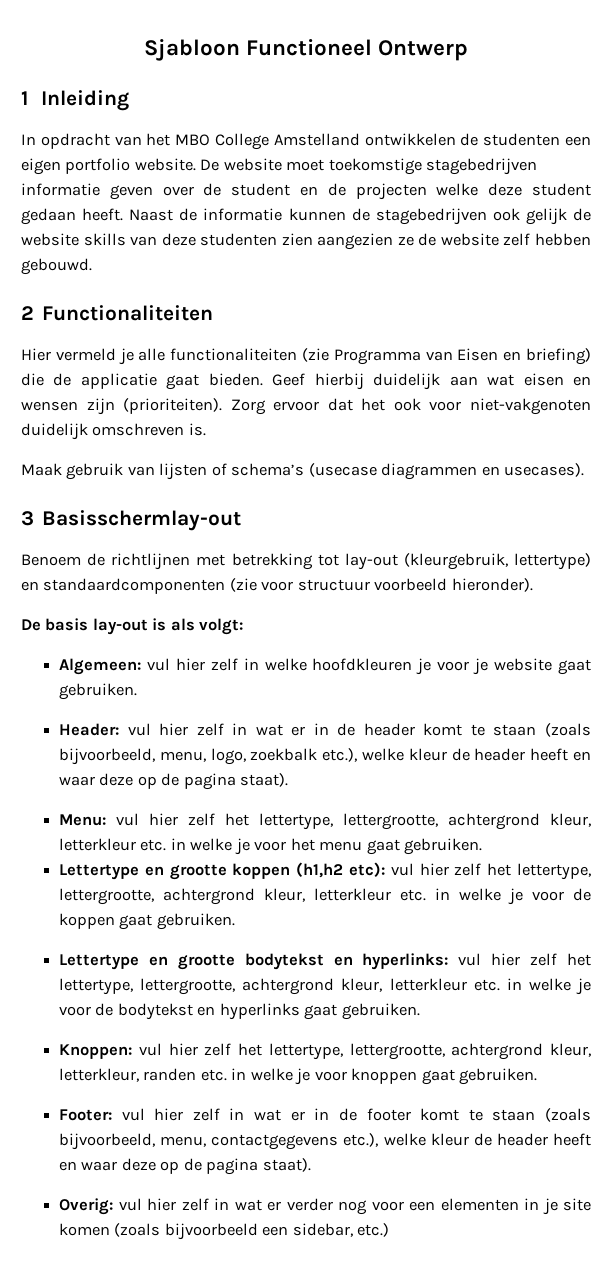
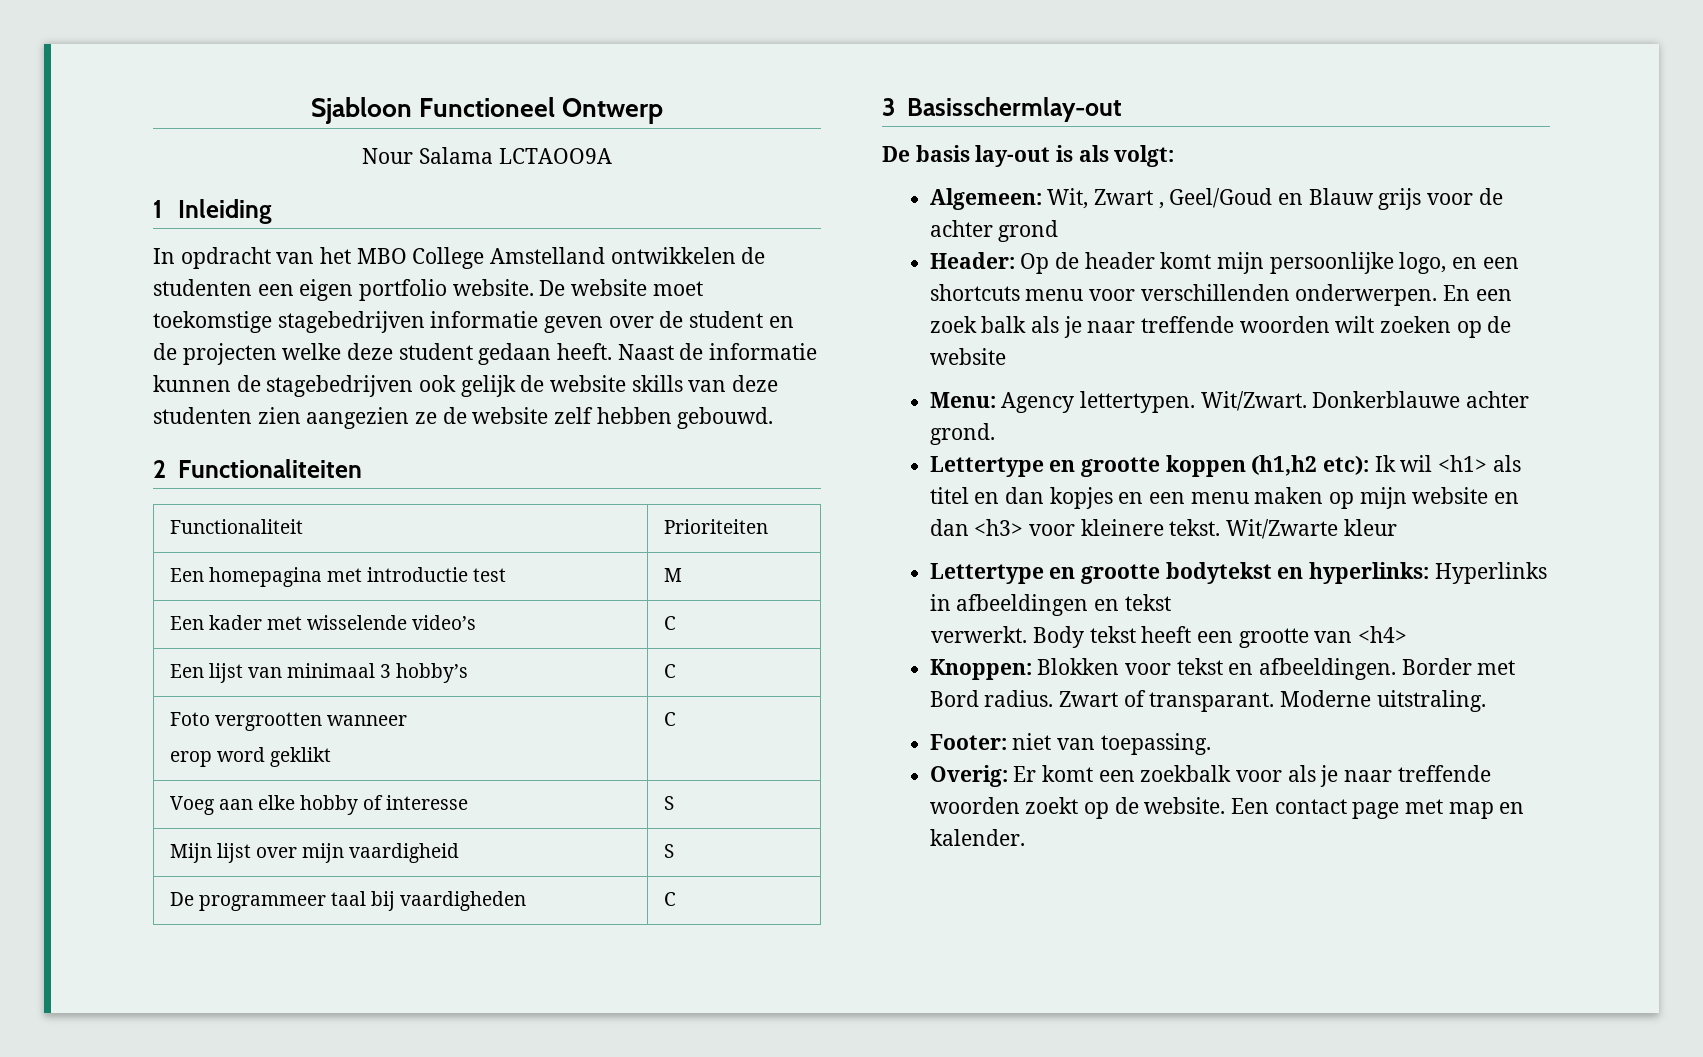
+ Nour Salama LCTAOO9A
- Hier vermeld je alle functionaliteiten (zie Programma van Eisen en briefing) die de applicatie gaat bieden. Geef hierbij duidelijk aan wat eisen en wensen zijn (prioriteiten). Zorg ervoor dat het ook voor niet-vakgenoten duidelijk omschreven is.
- Maak gebruik van lijsten of schema’s (usecase diagrammen en usecases).
+ Functionaliteit | Prioriteiten
+ Een homepagina met introductie test | M
+ Een kader met wisselende video’s | C
+ Een lijst van minimaal 3 hobby’s | C
+ Foto vergrootten wanneer
+ erop word geklikt | C
+ Voeg aan elke hobby of interesse | S
+ Mijn lijst over mijn vaardigheid | S
+ De programmeer taal bij vaardigheden | C
  3 Basisschermlay-out
- Benoem de richtlijnen met betrekking tot lay-out (kleurgebruik, lettertype) en standaardcomponenten (zie voor structuur voorbeeld hieronder).
- Algemeen: vul hier zelf in welke hoofdkleuren je voor je website gaat gebruiken.
- Header: vul hier zelf in wat er in de header komt te staan (zoals bijvoorbeeld, menu, logo, zoekbalk etc.), welke kleur de header heeft en waar deze op de pagina staat).
- Menu: vul hier zelf het lettertype, lettergrootte, achtergrond kleur, letterkleur etc. in welke je voor het menu gaat gebruiken.
+ Algemeen: Wit, Zwart , Geel/Goud en Blauw grijs voor de achter grond
+ Header: Op de header komt mijn persoonlijke logo, en een shortcuts menu voor verschillenden onderwerpen. En een zoek balk als je naar treffende woorden wilt zoeken op de website
+ Menu: Agency lettertypen. Wit/Zwart. Donkerblauwe achter grond.
- Lettertype en grootte koppen (h1,h2 etc): vul hier zelf het lettertype, lettergrootte, achtergrond kleur, letterkleur etc. in welke je voor de koppen gaat gebruiken.
+ Lettertype en grootte koppen (h1,h2 etc): Ik wil <h1> als titel en dan kopjes en een menu maken op mijn website en dan <h3> voor kleinere tekst. Wit/Zwarte kleur
- Lettertype en grootte bodytekst en hyperlinks: vul hier zelf het lettertype, lettergrootte, achtergrond kleur, letterkleur etc. in welke je voor de bodytekst en hyperlinks gaat gebruiken.
- Knoppen: vul hier zelf het lettertype, lettergrootte, achtergrond kleur, letterkleur, randen etc. in welke je voor knoppen gaat gebruiken.
- Footer: vul hier zelf in wat er in de footer komt te staan (zoals bijvoorbeeld, menu, contactgegevens etc.), welke kleur de header heeft en waar deze op de pagina staat).
- Overig: vul hier zelf in wat er verder nog voor een elementen in je site komen (zoals bijvoorbeeld een sidebar, etc.)
+ Lettertype en grootte bodytekst en hyperlinks: Hyperlinks in afbeeldingen en tekst
+ verwerkt. Body tekst heeft een grootte van <h4>
+ Knoppen: Blokken voor tekst en afbeeldingen. Border met Bord radius. Zwart of transparant. Moderne uitstraling.
+ Footer: niet van toepassing.
+ Overig: Er komt een zoekbalk voor als je naar treffende woorden zoekt op de website. Een contact page met map en kalender.

